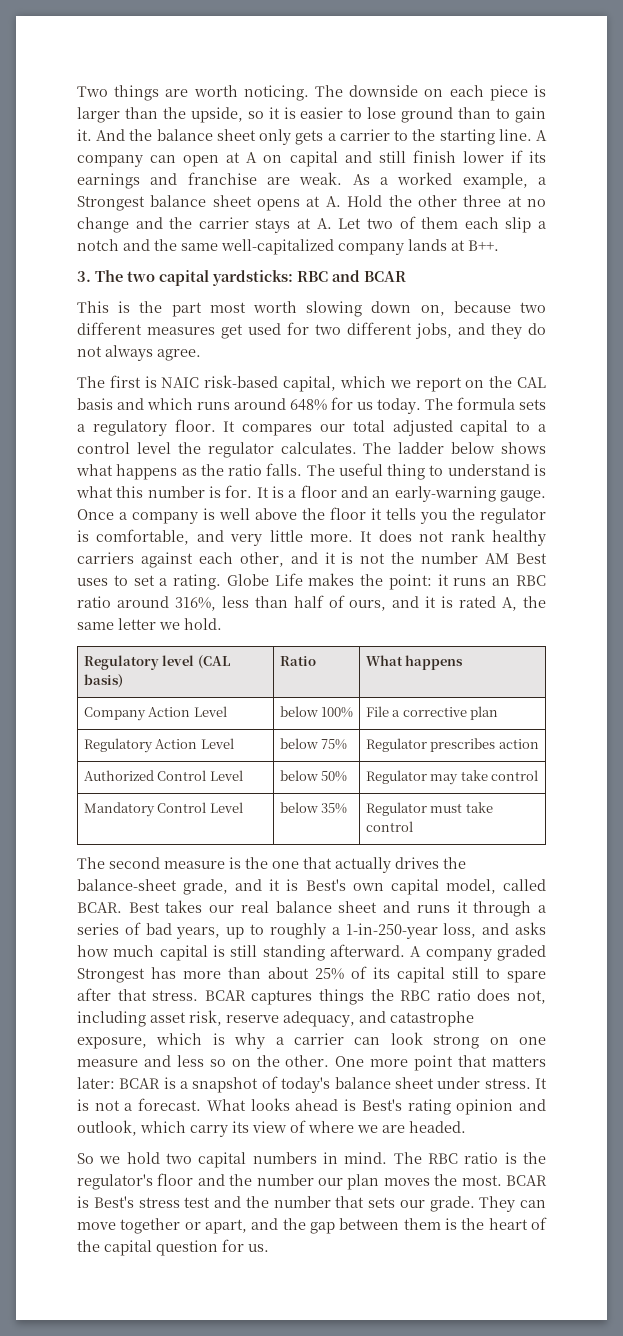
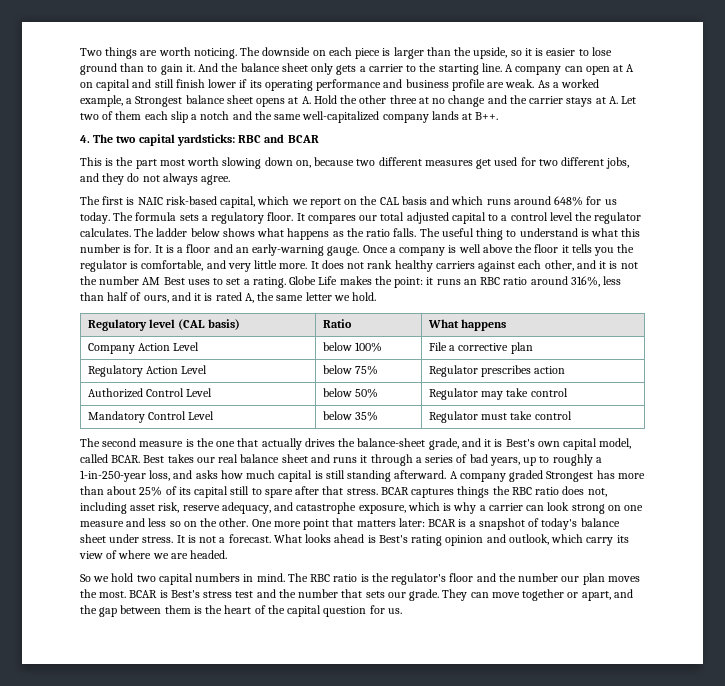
- A company can open at A on capital and still finish lower if its earnings and franchise are weak.
+ A company can open at A on capital and still finish lower if its operating performance and business profile are weak.
- 3. The two capital yardsticks: RBC and BCAR
+ 4. The two capital yardsticks: RBC and BCAR

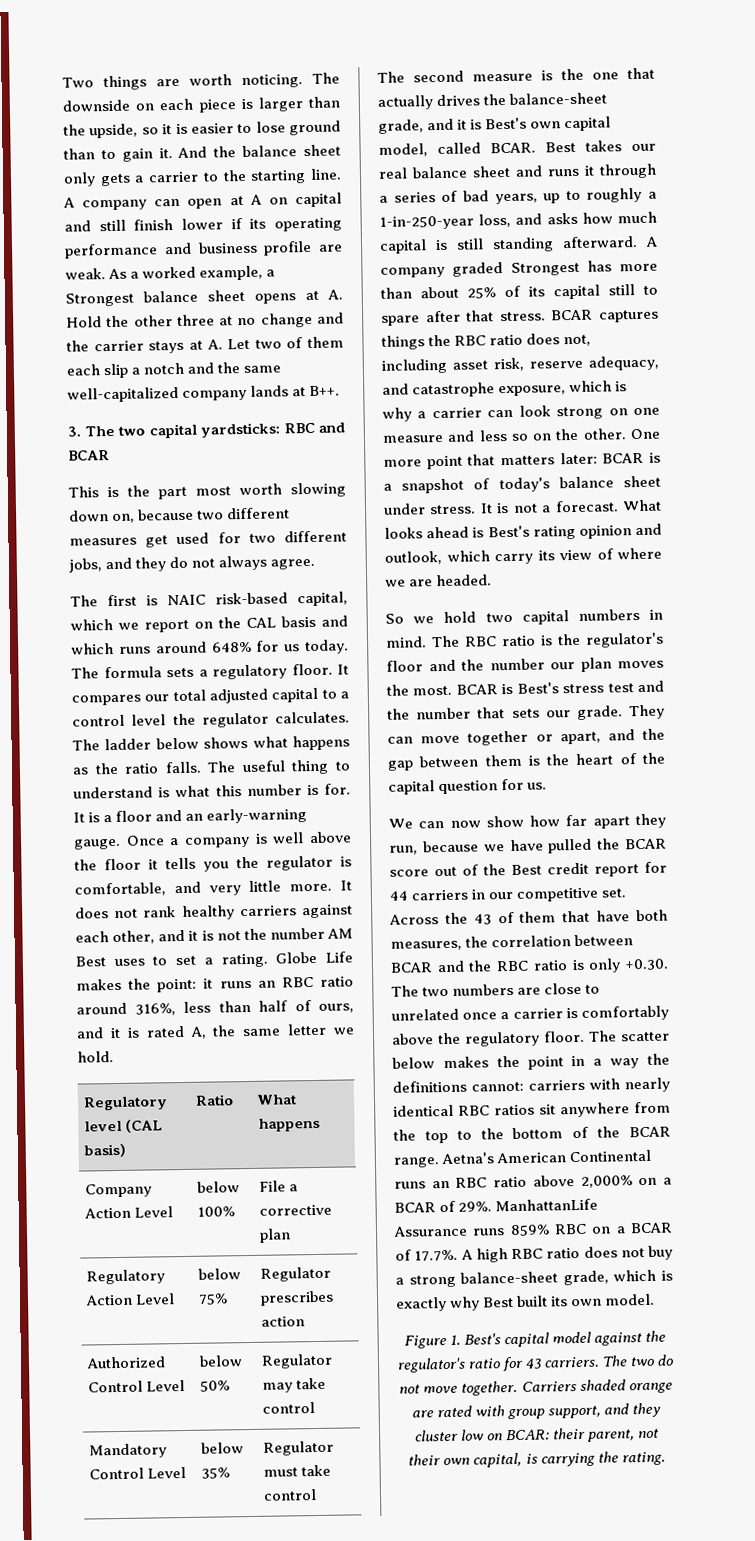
- 4. The two capital yardsticks: RBC and BCAR
+ 3. The two capital yardsticks: RBC and BCAR
+ We can now show how far apart they run, because we have pulled the BCAR score out of the Best credit report for 44 carriers in our competitive set. Across the 43 of them that have both measures, the correlation between BCAR and the RBC ratio is only +0.30. The two numbers are close to unrelated once a carrier is comfortably above the regulatory floor. The scatter below makes the point in a way the definitions cannot: carriers with nearly identical RBC ratios sit anywhere from the top to the bottom of the BCAR range. Aetna's American Continental runs an RBC ratio above 2,000% on a BCAR of 29%. ManhattanLife Assurance runs 859% RBC on a BCAR of 17.7%. A high RBC ratio does not buy a strong balance-sheet grade, which is exactly why Best built its own model.
+ Figure 1. Best's capital model against the regulator's ratio for 43 carriers. The two do not move together. Carriers shaded orange are rated with group support, and they cluster low on BCAR: their parent, not their own capital, is carrying the rating.

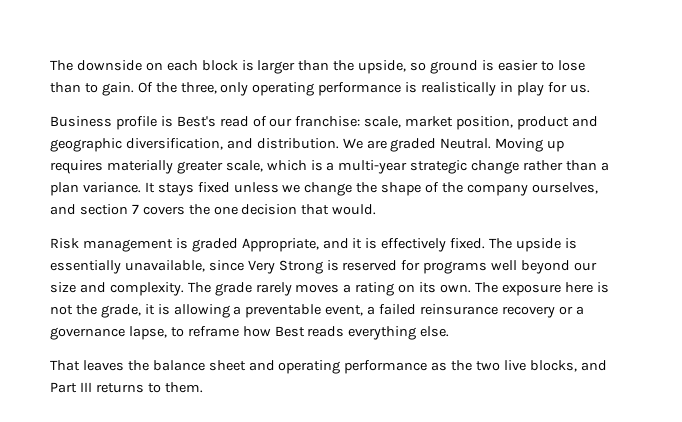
- Two things are worth noticing. The downside on each piece is larger than the upside, so it is easier to lose ground than to gain it. And the balance sheet only gets a carrier to the starting line. A company can open at A on capital and still finish lower if its operating performance and business profile are weak. As a worked example, a Strongest balance sheet opens at A. Hold the other three at no change and the carrier stays at A. Let two of them each slip a notch and the same well-capitalized company lands at B++.
- 3. The two capital yardsticks: RBC and BCAR
- This is the part most worth slowing down on, because two different measures get used for two different jobs, and they do not always agree.
- The first is NAIC risk-based capital, which we report on the CAL basis and which runs around 648% for us today. The formula sets a regulatory floor. It compares our total adjusted capital to a control level the regulator calculates. The ladder below shows what happens as the ratio falls. The useful thing to understand is what this number is for. It is a floor and an early-warning gauge. Once a company is well above the floor it tells you the regulator is comfortable, and very little more. It does not rank healthy carriers against each other, and it is not the number AM Best uses to set a rating. Globe Life makes the point: it runs an RBC ratio around 316%, less than half of ours, and it is rated A, the same letter we hold.
- Regulatory level (CAL basis) | Ratio | What happens
- Company Action Level | below 100% | File a corrective plan
- Regulatory Action Level | below 75% | Regulator prescribes action
- Authorized Control Level | below 50% | Regulator may take control
- Mandatory Control Level | below 35% | Regulator must take control
- The second measure is the one that actually drives the balance-sheet grade, and it is Best's own capital model, called BCAR. Best takes our real balance sheet and runs it through a series of bad years, up to roughly a 1-in-250-year loss, and asks how much capital is still standing afterward. A company graded Strongest has more than about 25% of its capital still to spare after that stress. BCAR captures things the RBC ratio does not, including asset risk, reserve adequacy, and catastrophe exposure, which is why a carrier can look strong on one measure and less so on the other. One more point that matters later: BCAR is a snapshot of today's balance sheet under stress. It is not a forecast. What looks ahead is Best's rating opinion and outlook, which carry its view of where we are headed.
- So we hold two capital numbers in mind. The RBC ratio is the regulator's floor and the number our plan moves the most. BCAR is Best's stress test and the number that sets our grade. They can move together or apart, and the gap between them is the heart of the capital question for us.
- We can now show how far apart they run, because we have pulled the BCAR score out of the Best credit report for 44 carriers in our competitive set. Across the 43 of them that have both measures, the correlation between BCAR and the RBC ratio is only +0.30. The two numbers are close to unrelated once a carrier is comfortably above the regulatory floor. The scatter below makes the point in a way the definitions cannot: carriers with nearly identical RBC ratios sit anywhere from the top to the bottom of the BCAR range. Aetna's American Continental runs an RBC ratio above 2,000% on a BCAR of 29%. ManhattanLife Assurance runs 859% RBC on a BCAR of 17.7%. A high RBC ratio does not buy a strong balance-sheet grade, which is exactly why Best built its own model.
- Figure 1. Best's capital model against the regulator's ratio for 43 carriers. The two do not move together. Carriers shaded orange are rated with group support, and they cluster low on BCAR: their parent, not their own capital, is carrying the rating.
+ The downside on each block is larger than the upside, so ground is easier to lose than to gain. Of the three, only operating performance is realistically in play for us.
+ Business profile is Best's read of our franchise: scale, market position, product and geographic diversification, and distribution. We are graded Neutral. Moving up requires materially greater scale, which is a multi-year strategic change rather than a plan variance. It stays fixed unless we change the shape of the company ourselves, and section 7 covers the one decision that would.
+ Risk management is graded Appropriate, and it is effectively fixed. The upside is essentially unavailable, since Very Strong is reserved for programs well beyond our size and complexity. The grade rarely moves a rating on its own. The exposure here is not the grade, it is allowing a preventable event, a failed reinsurance recovery or a governance lapse, to reframe how Best reads everything else.
+ That leaves the balance sheet and operating performance as the two live blocks, and Part III returns to them.

